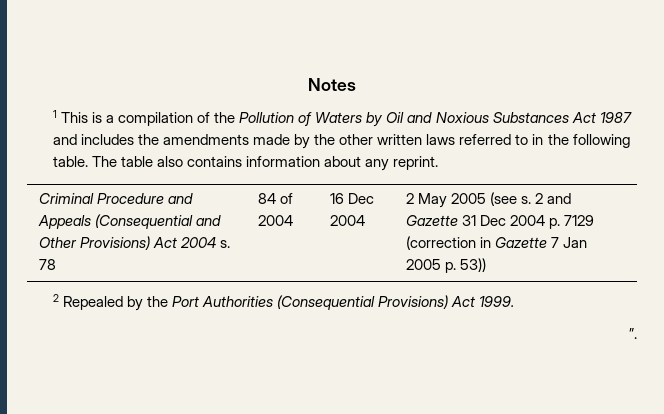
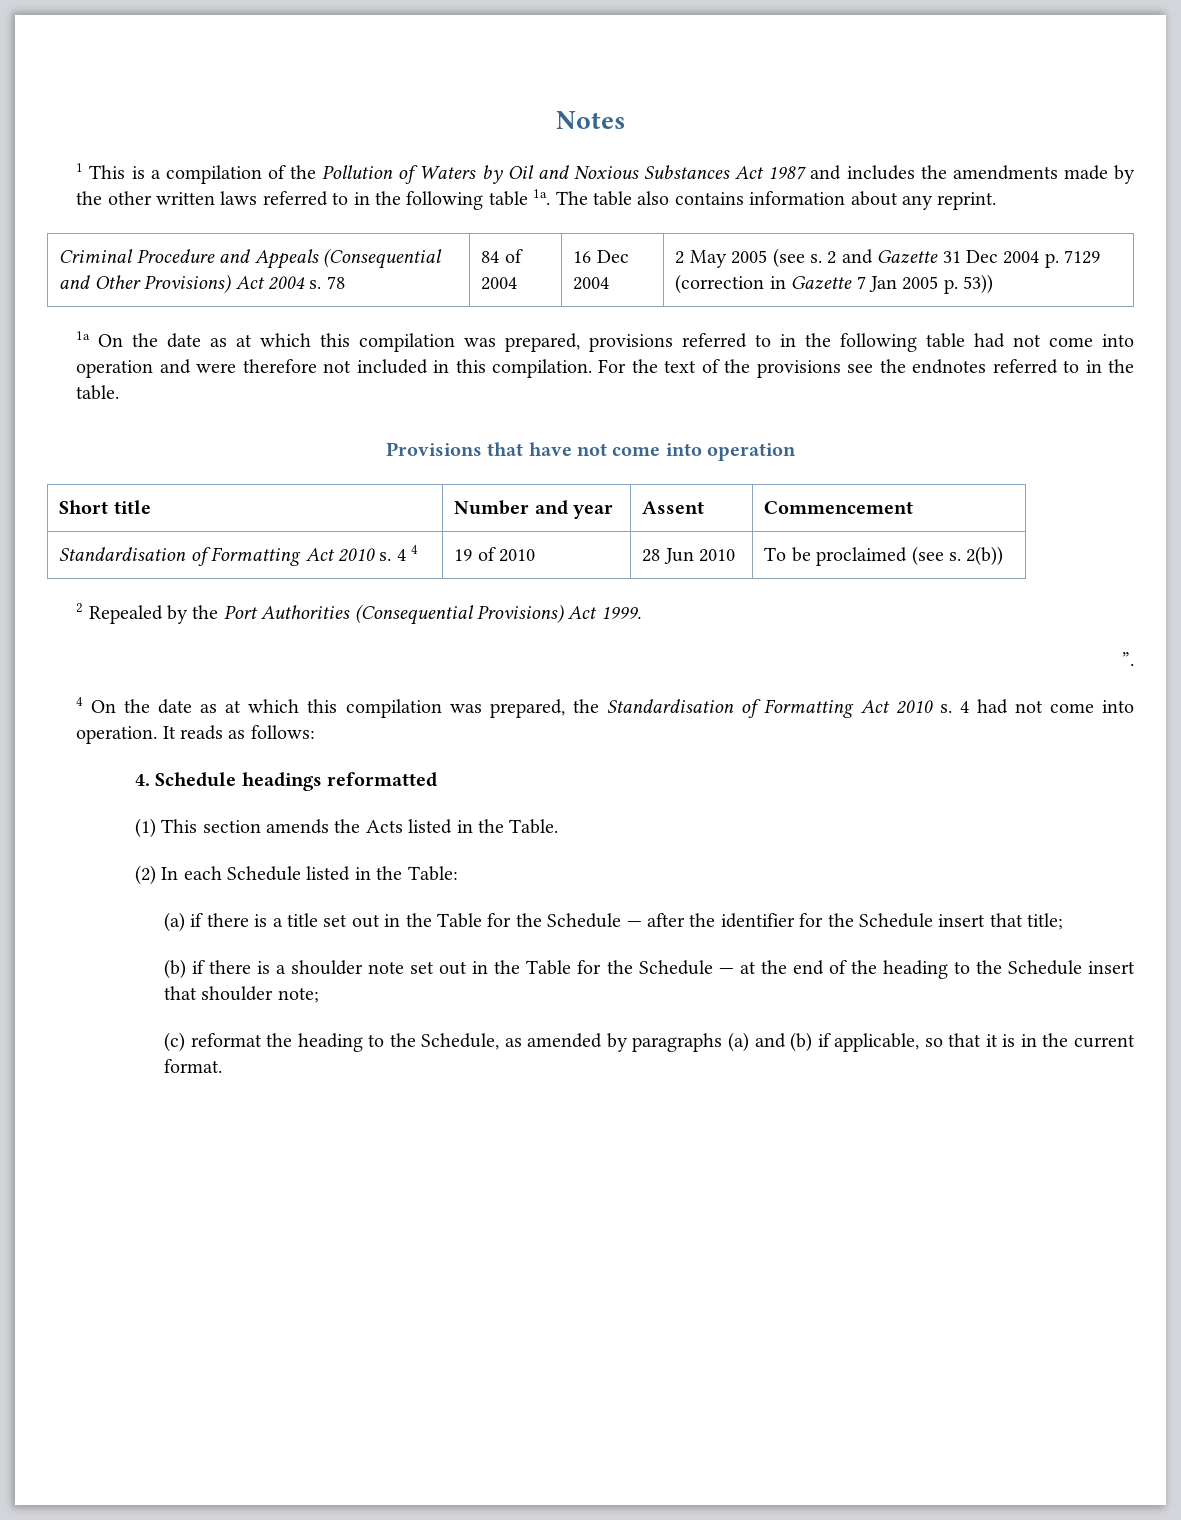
- 1 This is a compilation of the Pollution of Waters by Oil and Noxious Substances Act 1987 and includes the amendments made by the other written laws referred to in the following table.
+ 1 This is a compilation of the Pollution of Waters by Oil and Noxious Substances Act 1987 and includes the amendments made by the other written laws referred to in the following table 1a.
+ 1a On the date as at which this compilation was prepared, provisions referred to in the following table had not come into operation and were therefore not included in this compilation. For the text of the provisions see the endnotes referred to in the table.
+ Provisions that have not come into operation
+ Short title | Number and year | Assent | Commencement
+ Standardisation of Formatting Act 2010 s. 4 4 | 19 of 2010 | 28 Jun 2010 | To be proclaimed (see s. 2(b))
+ 4 On the date as at which this compilation was prepared, the Standardisation of Formatting Act 2010 s. 4 had not come into operation. It reads as follows:
+ 4. Schedule headings reformatted
+ (1) This section amends the Acts listed in the Table.
+ (2) In each Schedule listed in the Table:
+ (a) if there is a title set out in the Table for the Schedule — after the identifier for the Schedule insert that title;
+ (b) if there is a shoulder note set out in the Table for the Schedule — at the end of the heading to the Schedule insert that shoulder note;
+ (c) reformat the heading to the Schedule, as amended by paragraphs (a) and (b) if applicable, so that it is in the current format.

